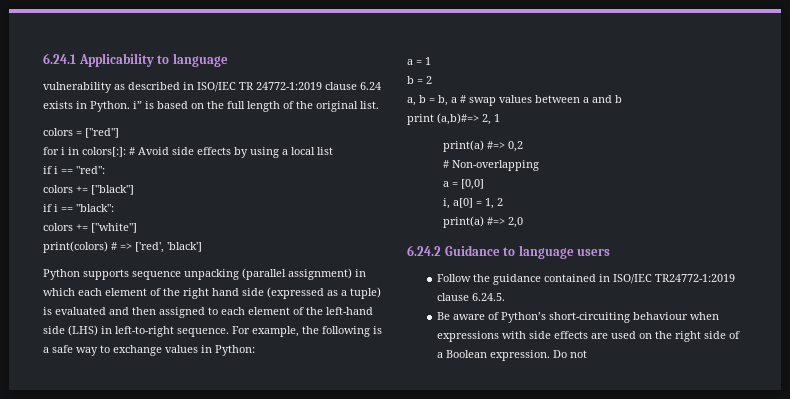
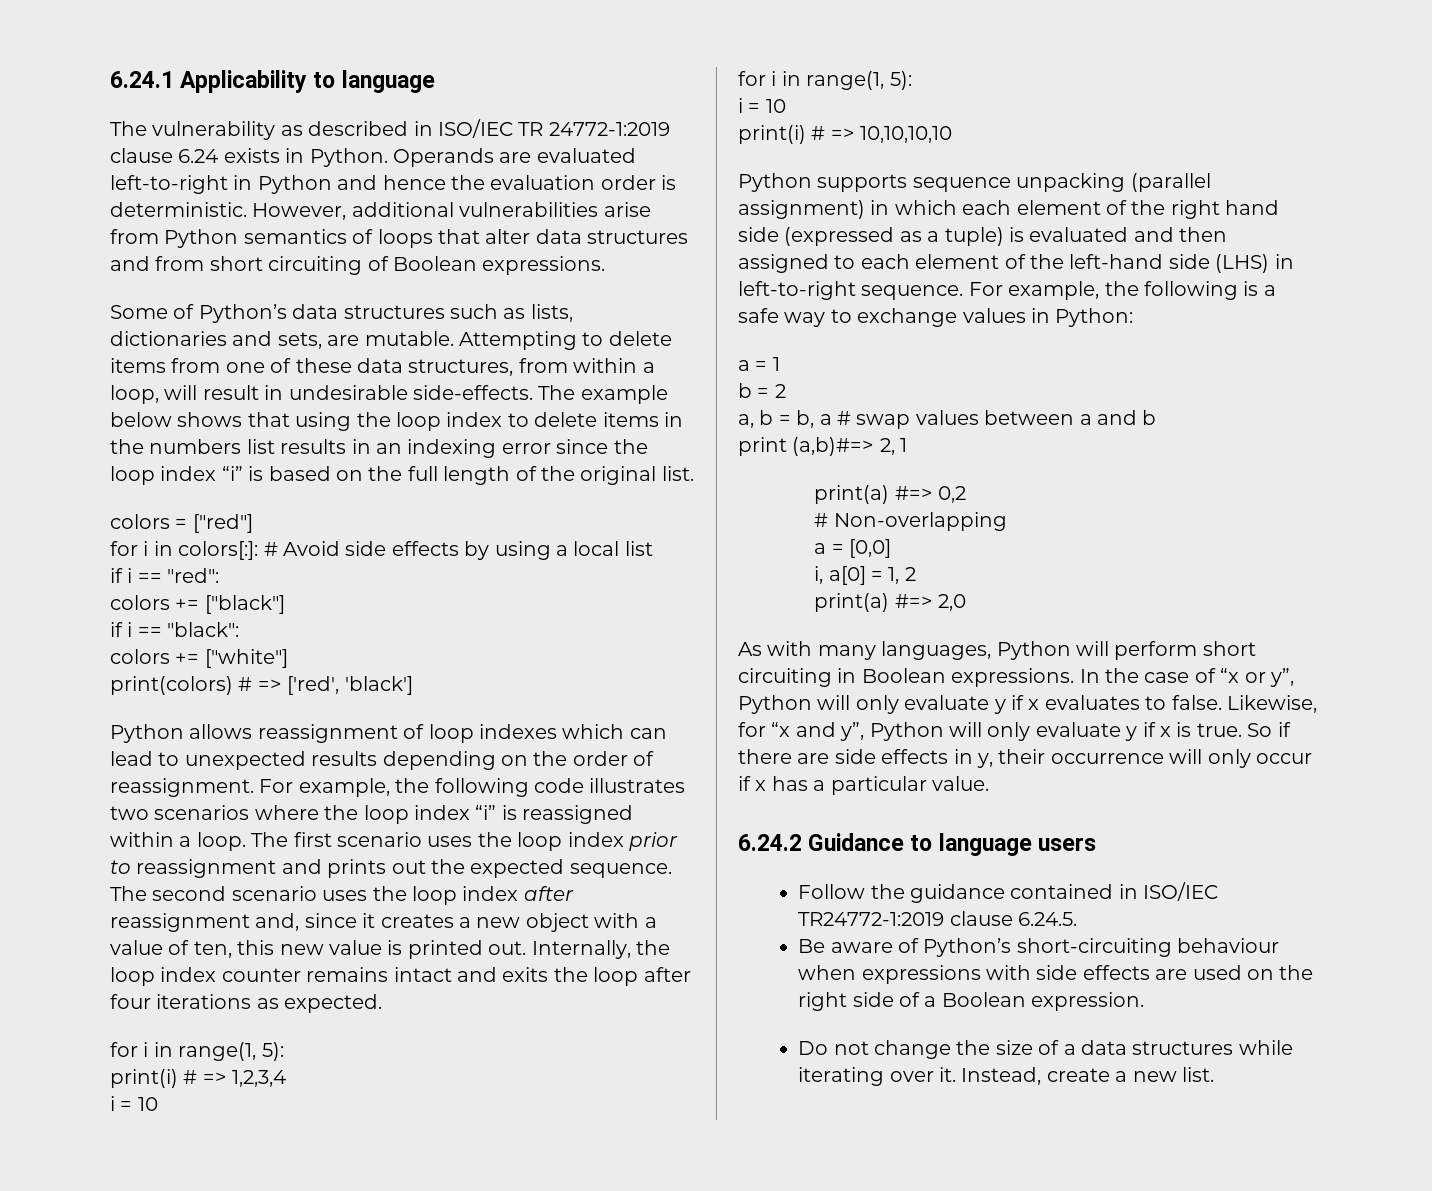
- vulnerability as described in ISO/IEC TR 24772-1:2019 clause 6.24 exists in Python. i” is based on the full length of the original list.
+ The vulnerability as described in ISO/IEC TR 24772-1:2019 clause 6.24 exists in Python. Operands are evaluated left-to-right in Python and hence the evaluation order is deterministic. However, additional vulnerabilities arise from Python semantics of loops that alter data structures and from short circuiting of Boolean expressions.
+ Some of Python’s data structures such as lists, dictionaries and sets, are mutable. Attempting to delete items from one of these data structures, from within a loop, will result in undesirable side-effects. The example below shows that using the loop index to delete items in the numbers list results in an indexing error since the loop index “i” is based on the full length of the original list.
+ Python allows reassignment of loop indexes which can lead to unexpected results depending on the order of reassignment. For example, the following code illustrates two scenarios where the loop index “i” is reassigned within a loop. The first scenario uses the loop index prior to reassignment and prints out the expected sequence. The second scenario uses the loop index after reassignment and, since it creates a new object with a value of ten, this new value is printed out. Internally, the loop index counter remains intact and exits the loop after four iterations as expected.
+ for i in range(1, 5):
+ print(i) # => 1,2,3,4
+ i = 10
+ for i in range(1, 5):
+ i = 10
+ print(i) # => 10,10,10,10
+ As with many languages, Python will perform short circuiting in Boolean expressions. In the case of “x or y”, Python will only evaluate y if x evaluates to false. Likewise, for “x and y”, Python will only evaluate y if x is true. So if there are side effects in y, their occurrence will only occur if x has a particular value.
- Be aware of Python’s short-circuiting behaviour when expressions with side effects are used on the right side of a Boolean expression. Do not
+ Be aware of Python’s short-circuiting behaviour when expressions with side effects are used on the right side of a Boolean expression.
+ Do not change the size of a data structures while iterating over it. Instead, create a new list.

